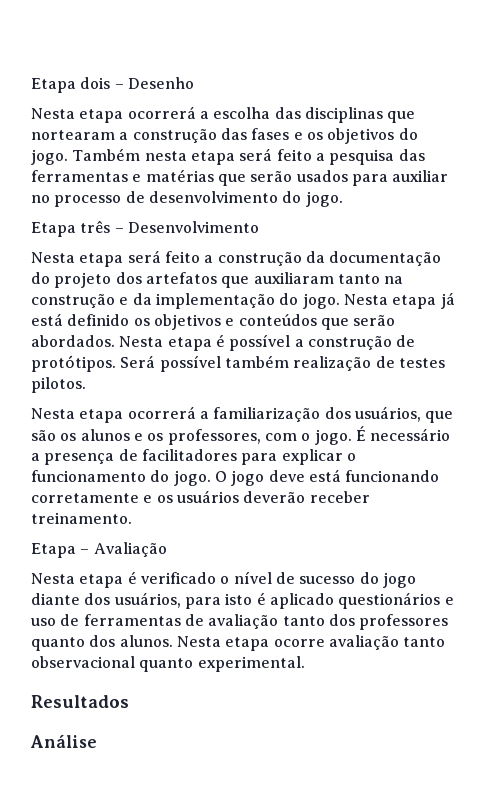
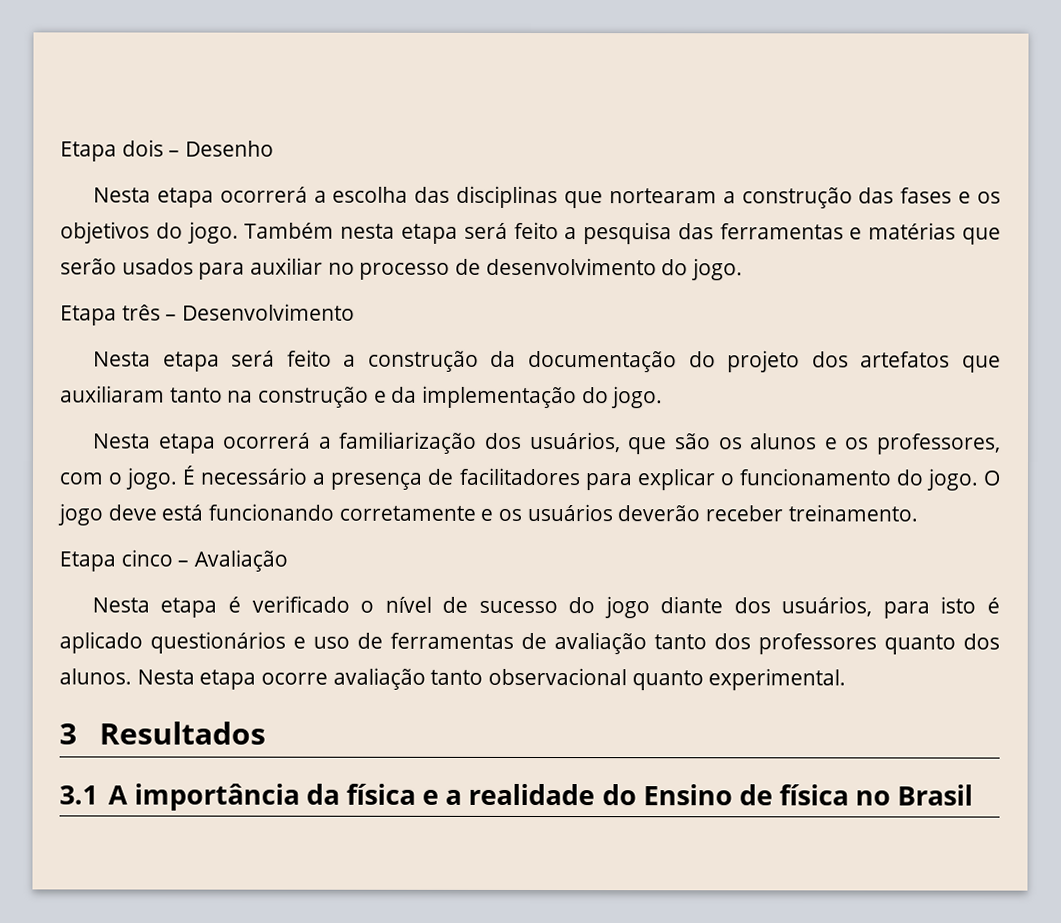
- Nesta etapa já está definido os objetivos e conteúdos que serão abordados. Nesta etapa é possível a construção de protótipos. Será possível também realização de testes pilotos.
- Etapa – Avaliação
+ Etapa cinco – Avaliação
- Resultados
+ 3 Resultados
- Análise
+ 3.1 A importância da física e a realidade do Ensino de física no Brasil

